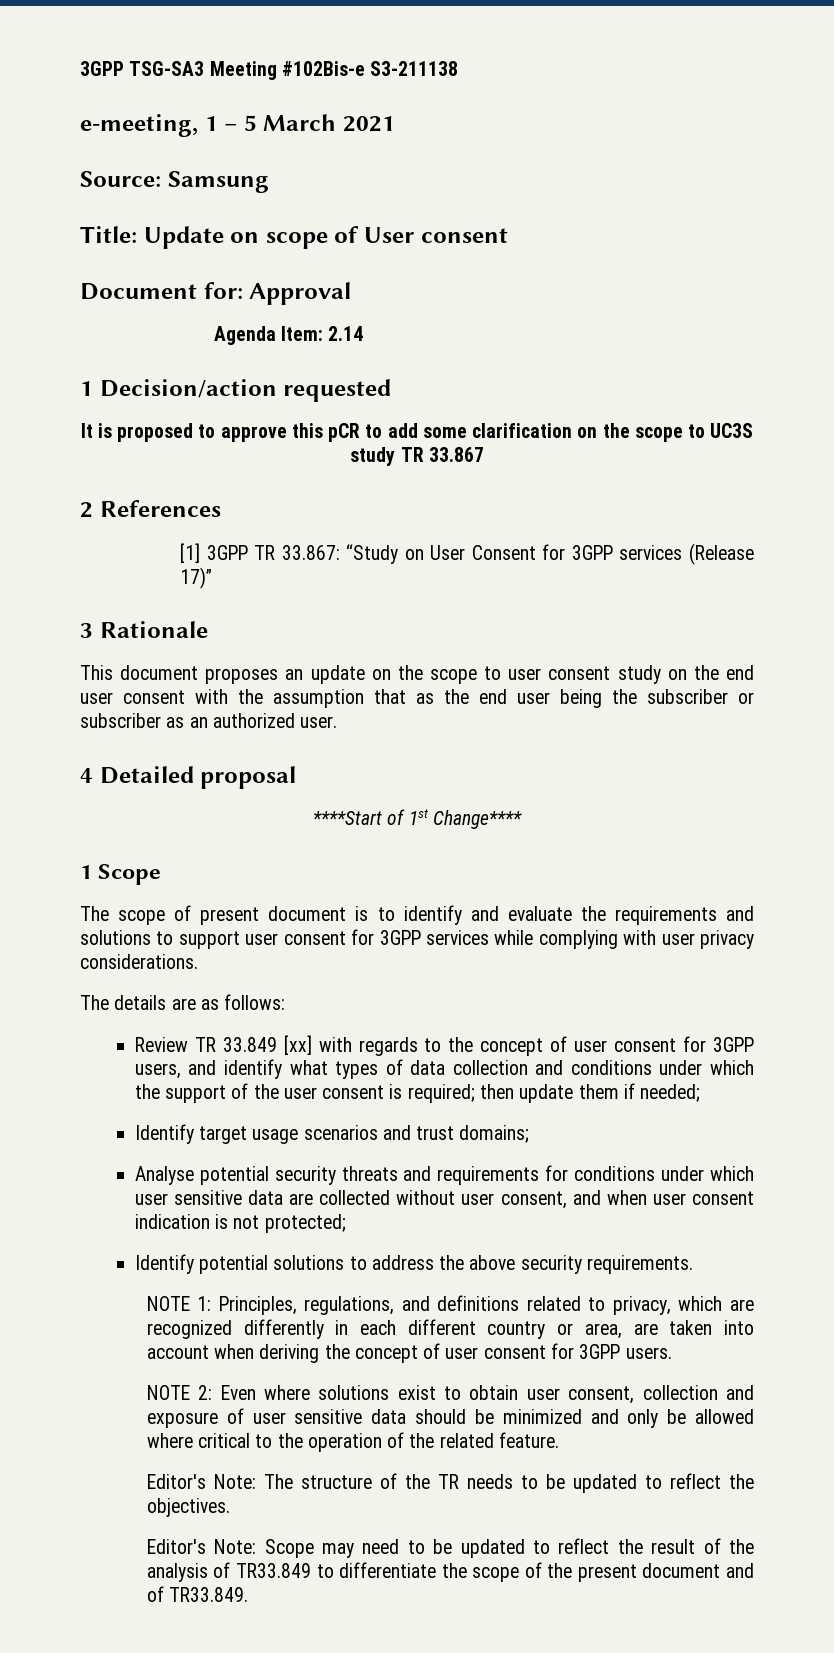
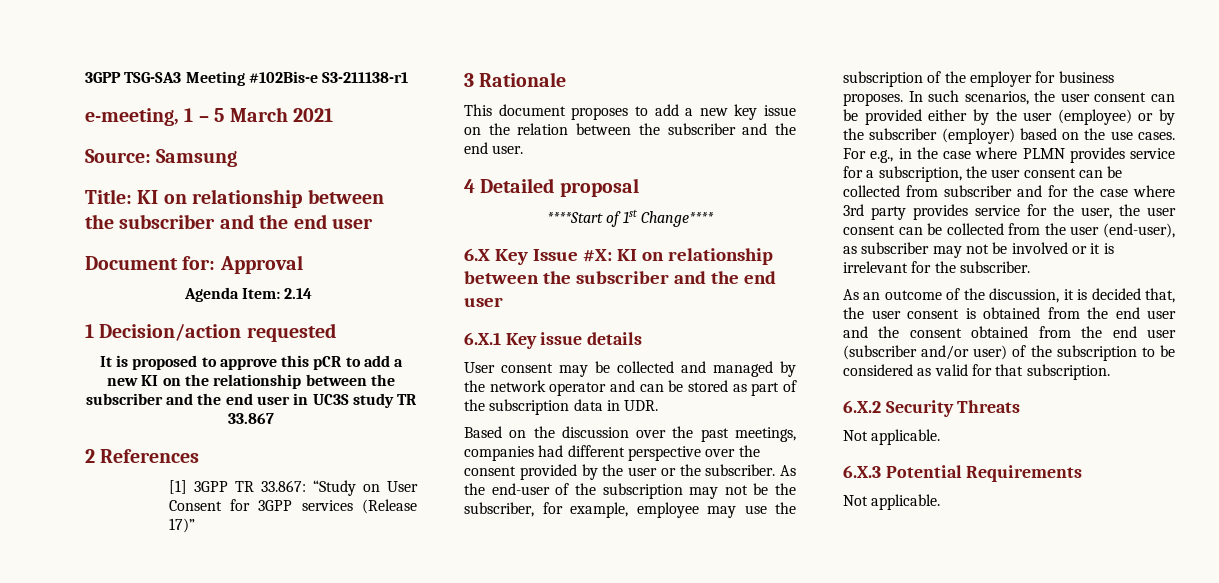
- 3GPP TSG-SA3 Meeting #102Bis-e S3-211138
+ 3GPP TSG-SA3 Meeting #102Bis-e S3-211138-r1
- Title: Update on scope of User consent
+ Title: KI on relationship between the subscriber and the end user
- It is proposed to approve this pCR to add some clarification on the scope to UC3S study TR 33.867
+ It is proposed to approve this pCR to add a new KI on the relationship between the subscriber and the end user in UC3S study TR 33.867
- This document proposes an update on the scope to user consent study on the end user consent with the assumption that as the end user being the subscriber or subscriber as an authorized user.
+ This document proposes to add a new key issue on the relation between the subscriber and the end user.
- 1 Scope
- The scope of present document is to identify and evaluate the requirements and solutions to support user consent for 3GPP services while complying with user privacy considerations.
- The details are as follows:
- Review TR 33.849 [xx] with regards to the concept of user consent for 3GPP users, and identify what types of data collection and conditions under which the support of the user consent is required; then update them if needed;
- Identify target usage scenarios and trust domains;
- Analyse potential security threats and requirements for conditions under which user sensitive data are collected without user consent, and when user consent indication is not protected;
- Identify potential solutions to address the above security requirements.
- NOTE 1: Principles, regulations, and definitions related to privacy, which are recognized differently in each different country or area, are taken into account when deriving the concept of user consent for 3GPP users.
- NOTE 2: Even where solutions exist to obtain user consent, collection and exposure of user sensitive data should be minimized and only be allowed where critical to the operation of the related feature.
- Editor's Note: The structure of the TR needs to be updated to reflect the objectives.
- Editor's Note: Scope may need to be updated to reflect the result of the analysis of TR33.849 to differentiate the scope of the present document and of TR33.849.
+ 6.X Key Issue #X: KI on relationship between the subscriber and the end user
+ 6.X.1 Key issue details
+ User consent may be collected and managed by the network operator and can be stored as part of the subscription data in UDR.
+ Based on the discussion over the past meetings, companies had different perspective over the consent provided by the user or the subscriber. As the end-user of the subscription may not be the subscriber, for example, employee may use the subscription of the employer for business proposes. In such scenarios, the user consent can be provided either by the user (employee) or by the subscriber (employer) based on the use cases. For e.g., in the case where PLMN provides service for a subscription, the user consent can be collected from subscriber and for the case where 3rd party provides service for the user, the user consent can be collected from the user (end-user), as subscriber may not be involved or it is irrelevant for the subscriber.
+ As an outcome of the discussion, it is decided that, the user consent is obtained from the end user and the consent obtained from the end user (subscriber and/or user) of the subscription to be considered as valid for that subscription.
+ 6.X.2 Security Threats
+ Not applicable.
+ 6.X.3 Potential Requirements
+ Not applicable.

